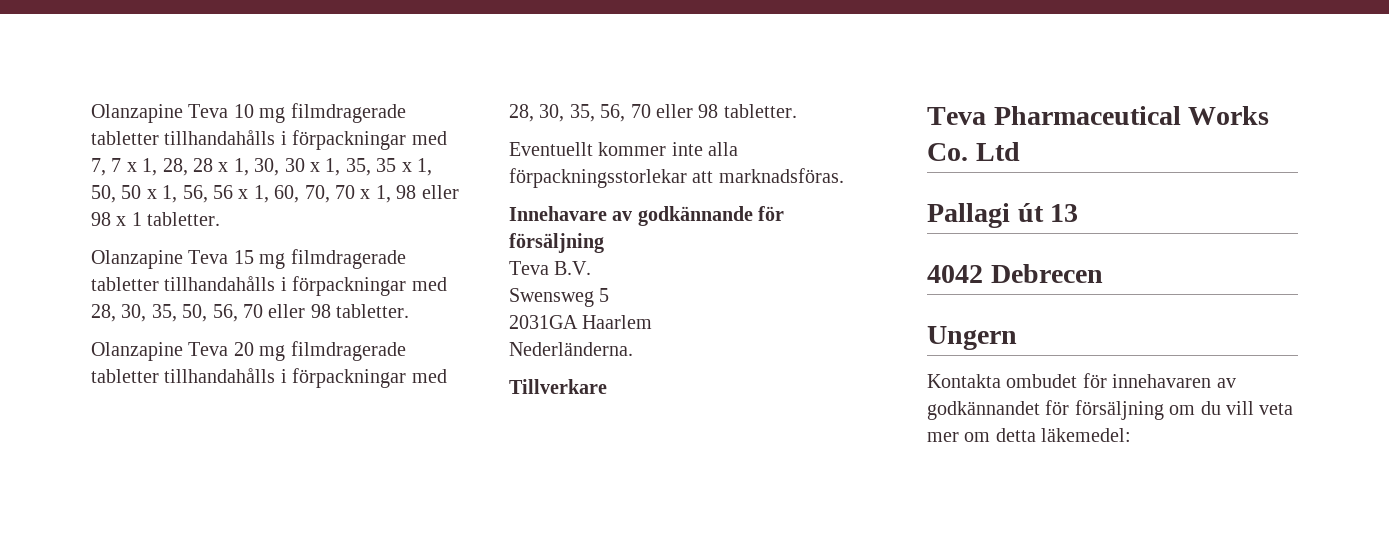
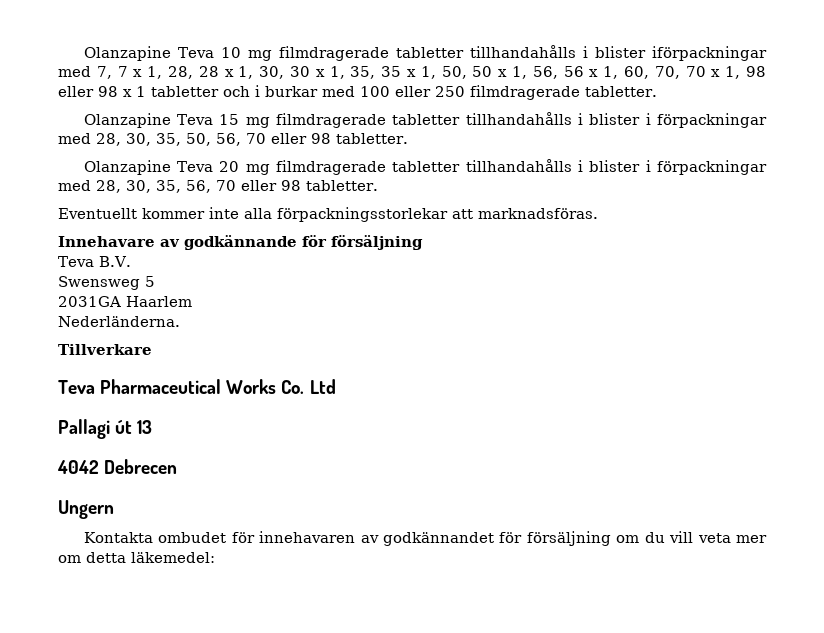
- Olanzapine Teva 10 mg filmdragerade tabletter tillhandahålls i förpackningar med 7, 7 x 1, 28, 28 x 1, 30, 30 x 1, 35, 35 x 1, 50, 50 x 1, 56, 56 x 1, 60, 70, 70 x 1, 98 eller 98 x 1 tabletter.
+ Olanzapine Teva 10 mg filmdragerade tabletter tillhandahålls i blister iförpackningar med 7, 7 x 1, 28, 28 x 1, 30, 30 x 1, 35, 35 x 1, 50, 50 x 1, 56, 56 x 1, 60, 70, 70 x 1, 98 eller 98 x 1 tabletter och i burkar med 100 eller 250 filmdragerade tabletter.
- Olanzapine Teva 15 mg filmdragerade tabletter tillhandahålls i förpackningar med 28, 30, 35, 50, 56, 70 eller 98 tabletter.
+ Olanzapine Teva 15 mg filmdragerade tabletter tillhandahålls i blister i förpackningar med 28, 30, 35, 50, 56, 70 eller 98 tabletter.
- Olanzapine Teva 20 mg filmdragerade tabletter tillhandahålls i förpackningar med 28, 30, 35, 56, 70 eller 98 tabletter.
+ Olanzapine Teva 20 mg filmdragerade tabletter tillhandahålls i blister i förpackningar med 28, 30, 35, 56, 70 eller 98 tabletter.

